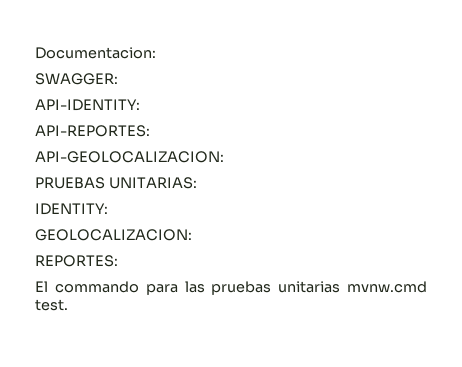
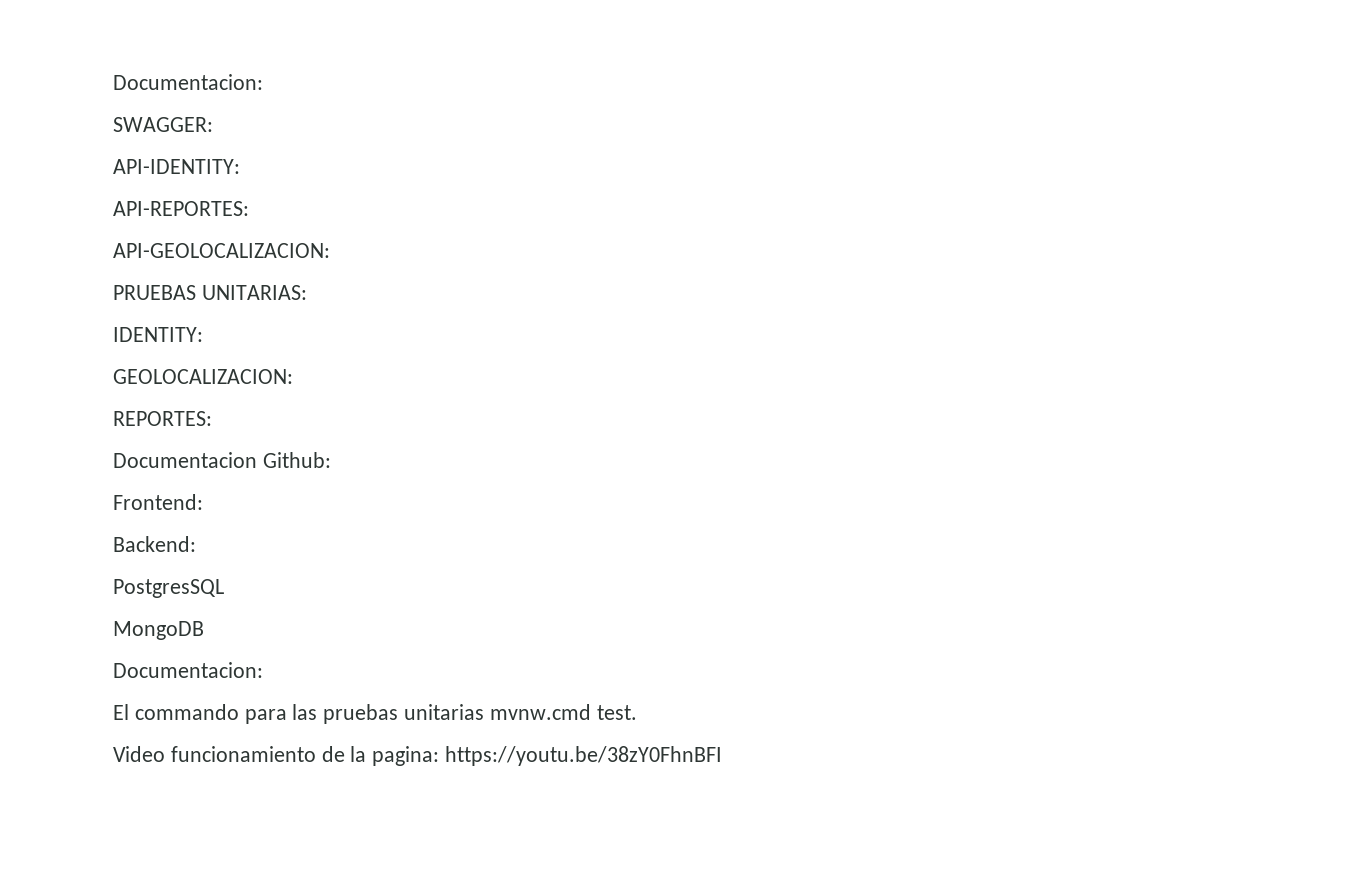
+ Documentacion Github:
+ Frontend:
+ Backend:
+ PostgresSQL
+ MongoDB
+ Documentacion:
+ Video funcionamiento de la pagina: https://youtu.be/38zY0FhnBFI

